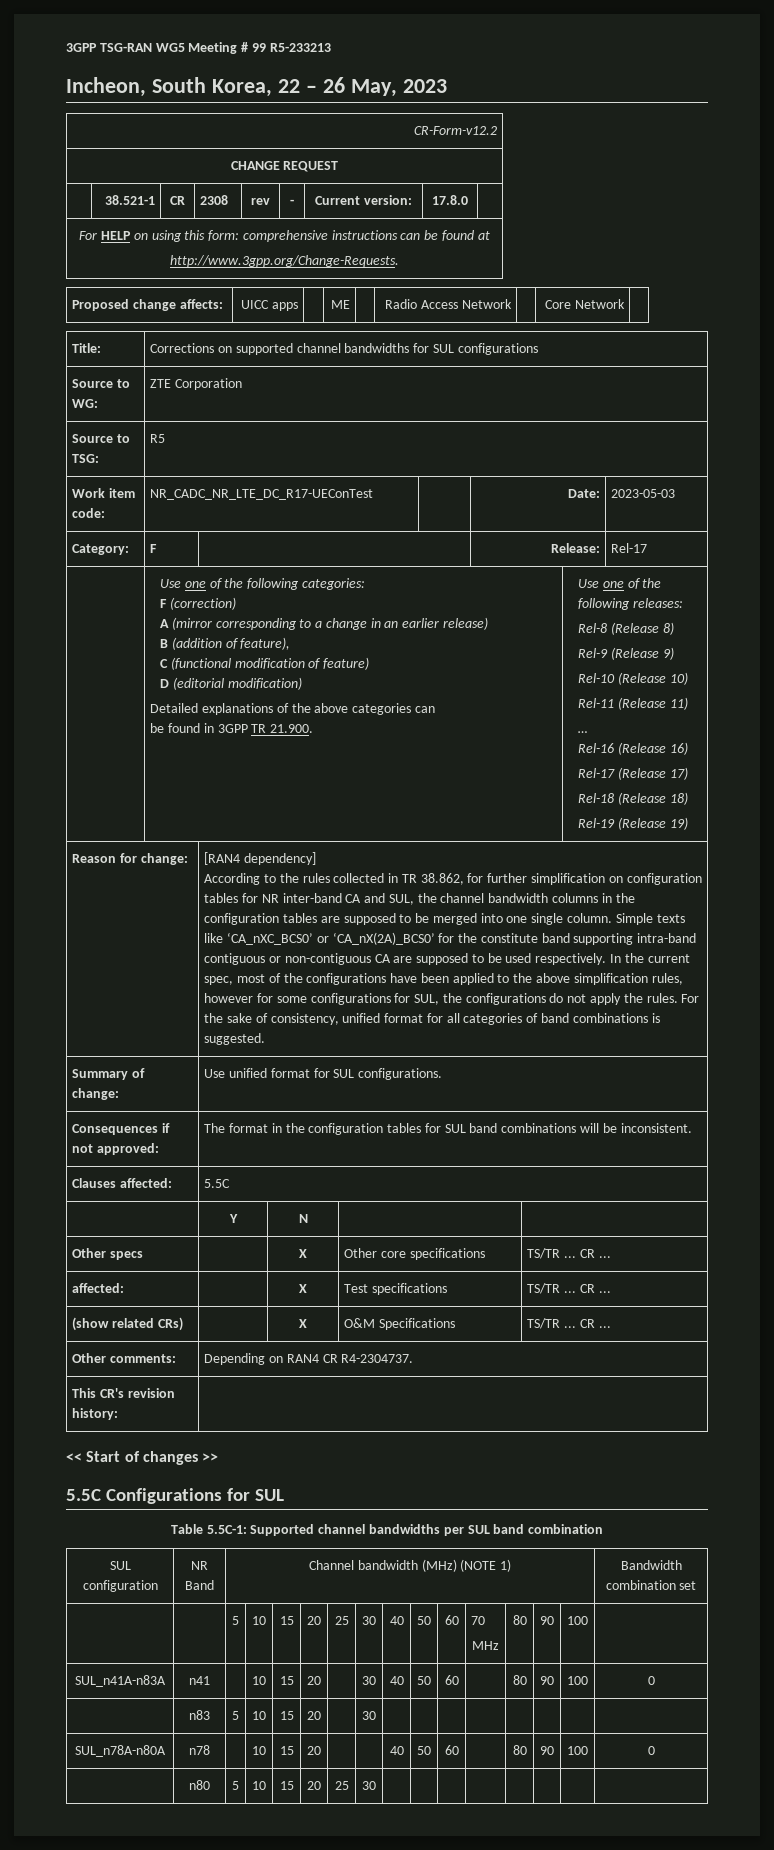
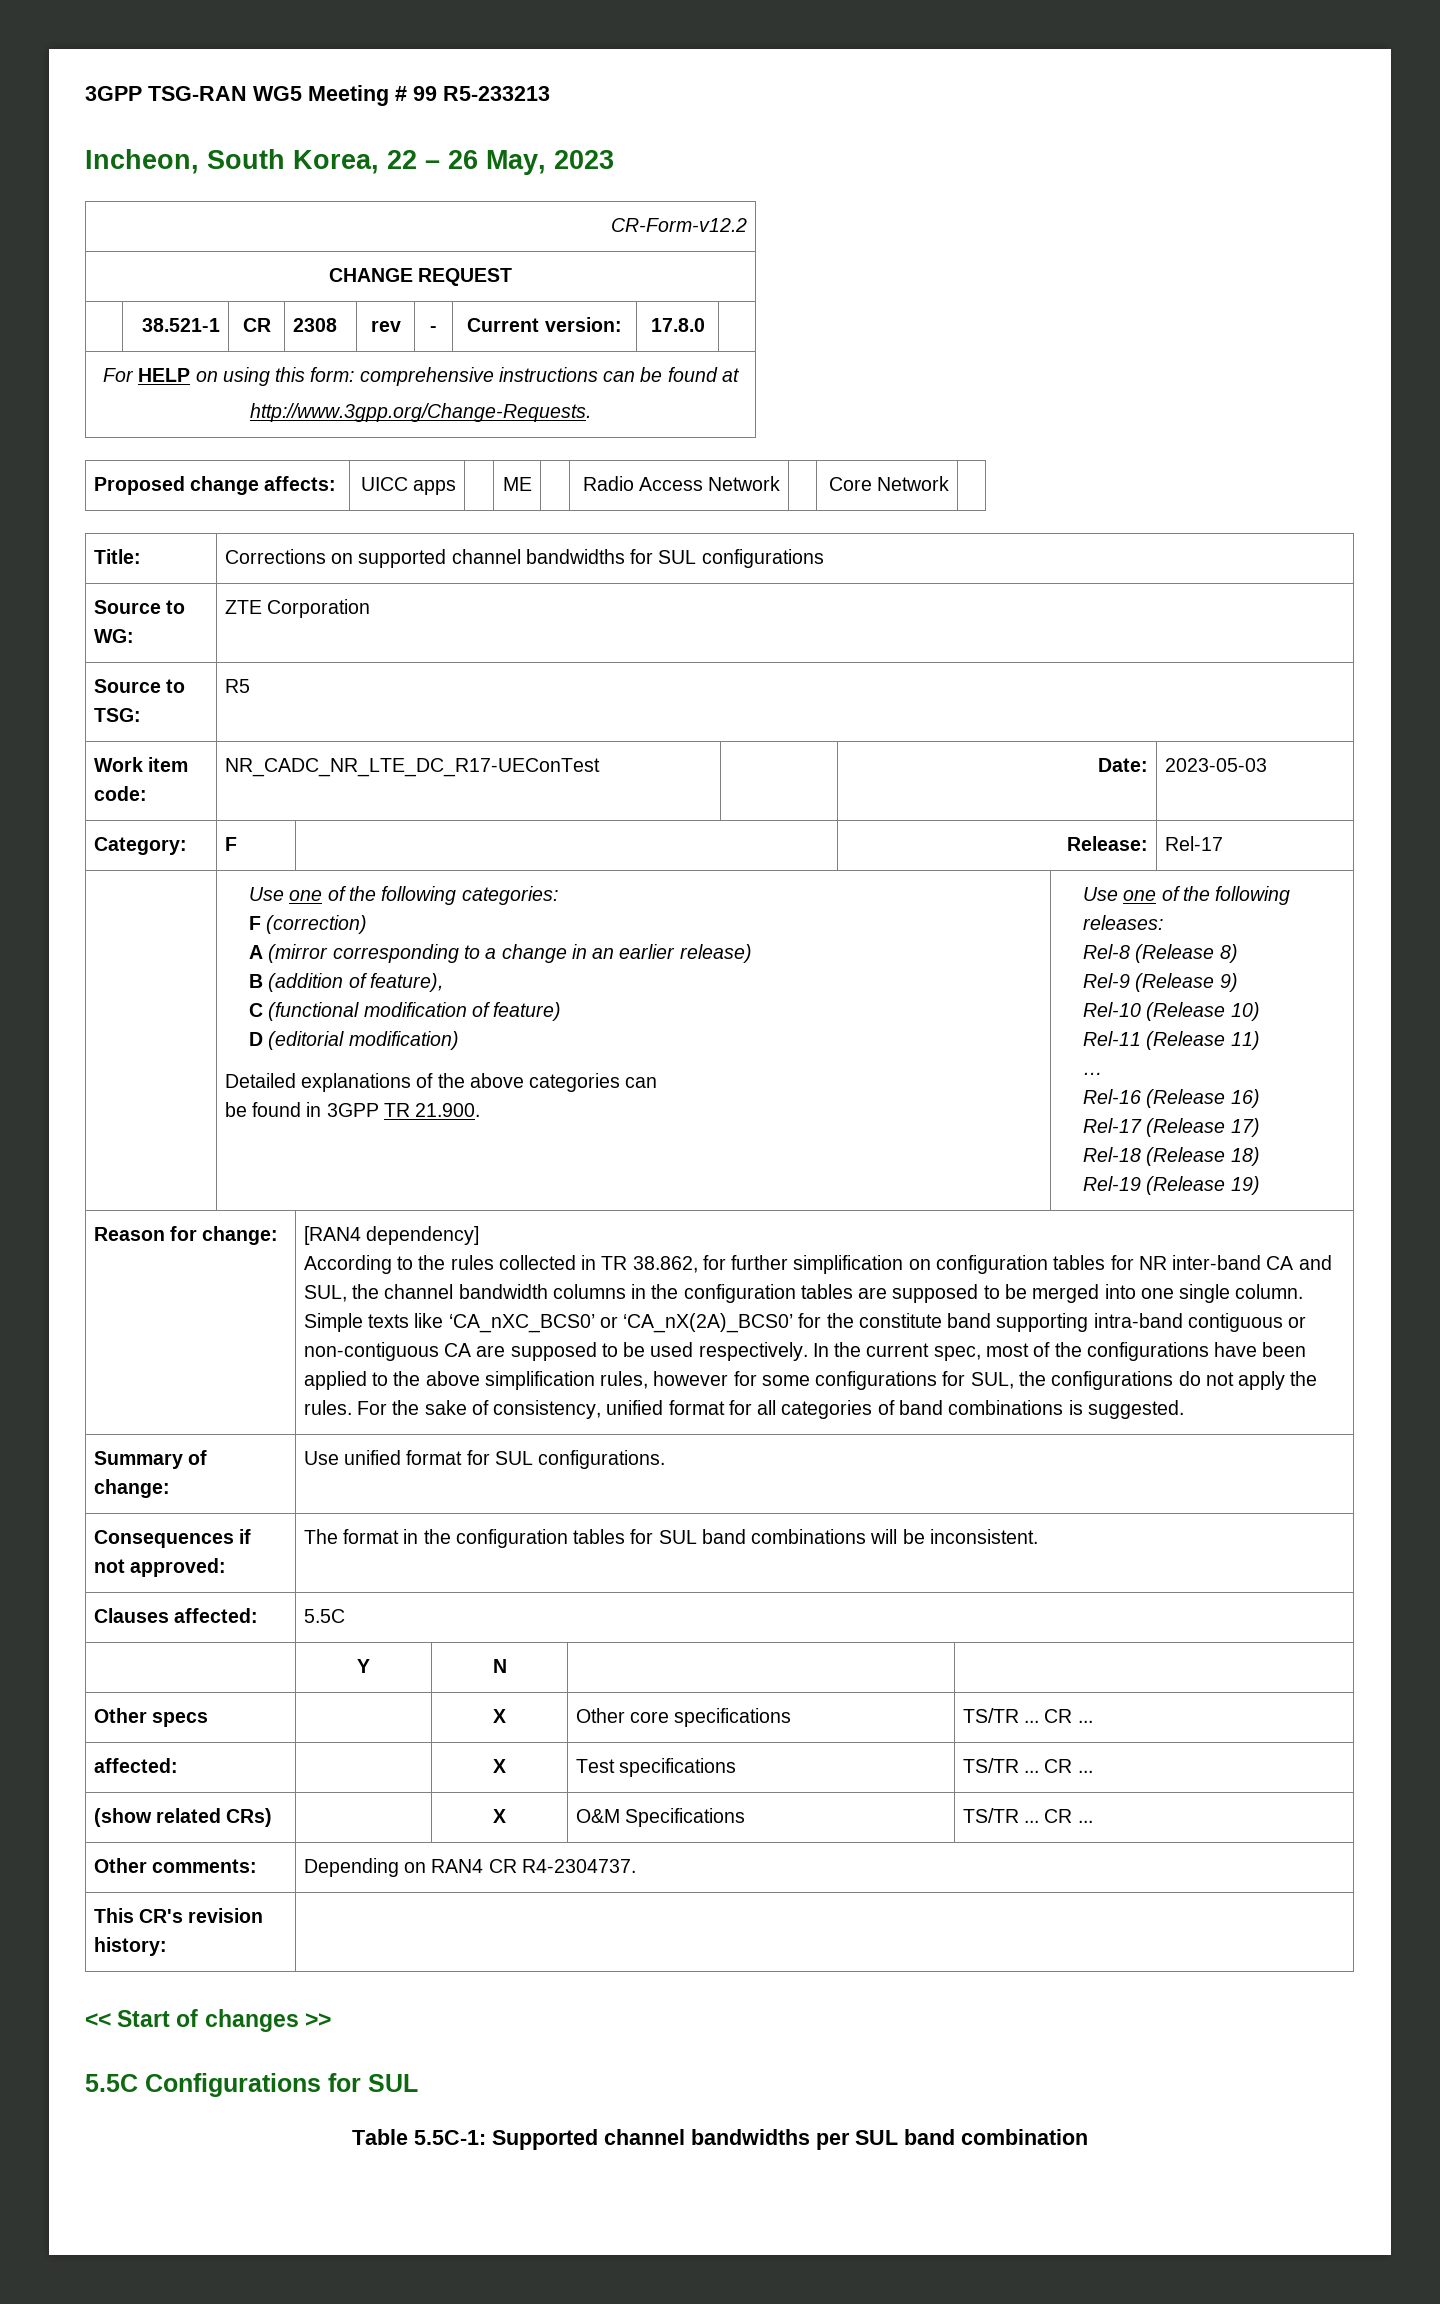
- SUL configuration | NR Band | Channel bandwidth (MHz) (NOTE 1) | Bandwidth combination set
- | | 5 | 10 | 15 | 20 | 25 | 30 | 40 | 50 | 60 | 70
- MHz | 80 | 90 | 100 |
- SUL_n41A-n83A | n41 | | 10 | 15 | 20 | | 30 | 40 | 50 | 60 | | 80 | 90 | 100 | 0
- | n83 | 5 | 10 | 15 | 20 | | 30 | | | | | | | |
- SUL_n78A-n80A | n78 | | 10 | 15 | 20 | | | 40 | 50 | 60 | | 80 | 90 | 100 | 0
- | n80 | 5 | 10 | 15 | 20 | 25 | 30 | | | | | | | |

